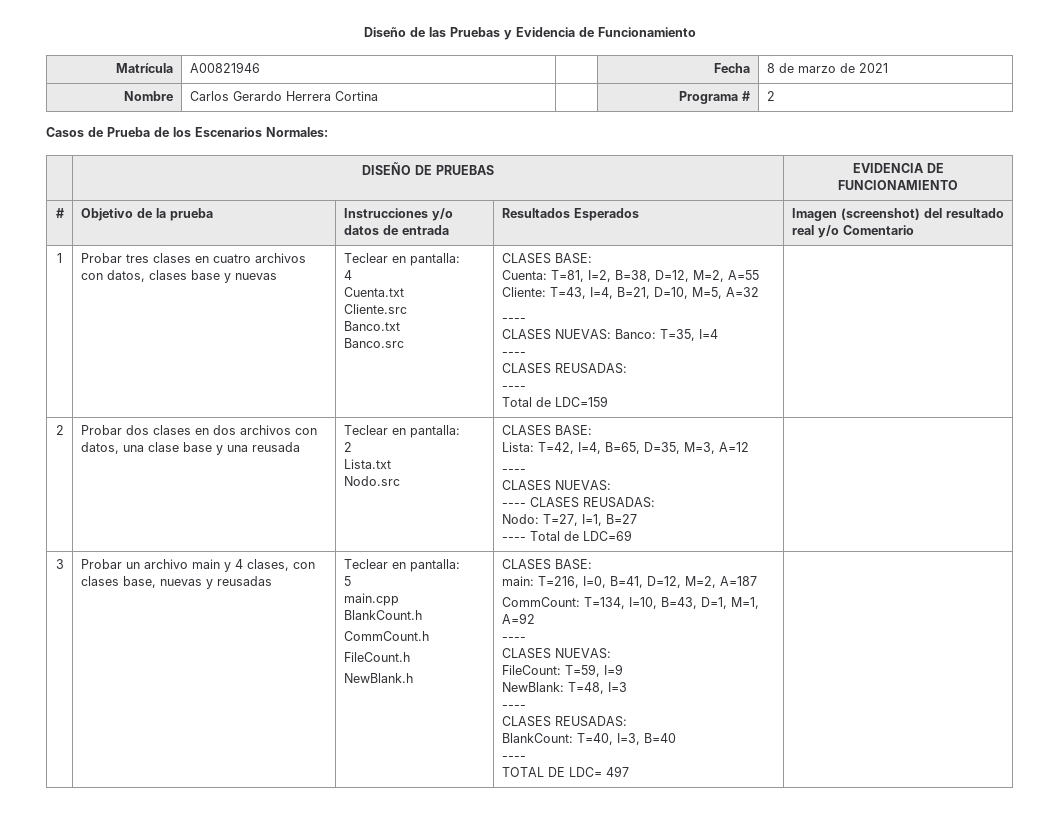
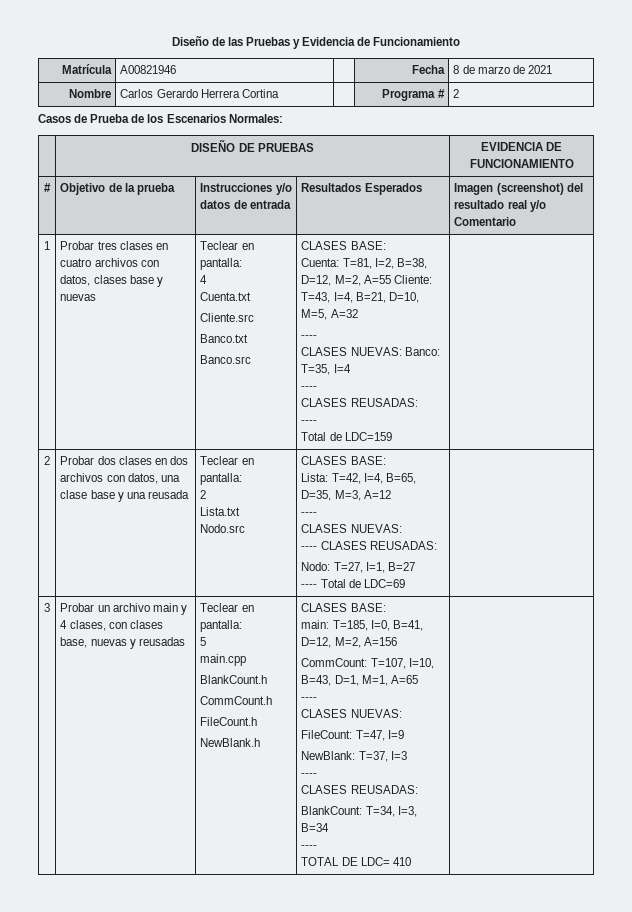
- main: T=216, I=0, B=41, D=12, M=2, A=187
+ main: T=185, I=0, B=41, D=12, M=2, A=156
- CommCount: T=134, I=10, B=43, D=1, M=1, A=92
+ CommCount: T=107, I=10, B=43, D=1, M=1, A=65
- FileCount: T=59, I=9
+ FileCount: T=47, I=9
- NewBlank: T=48, I=3
+ NewBlank: T=37, I=3
- BlankCount: T=40, I=3, B=40
+ BlankCount: T=34, I=3, B=34
- TOTAL DE LDC= 497
+ TOTAL DE LDC= 410

